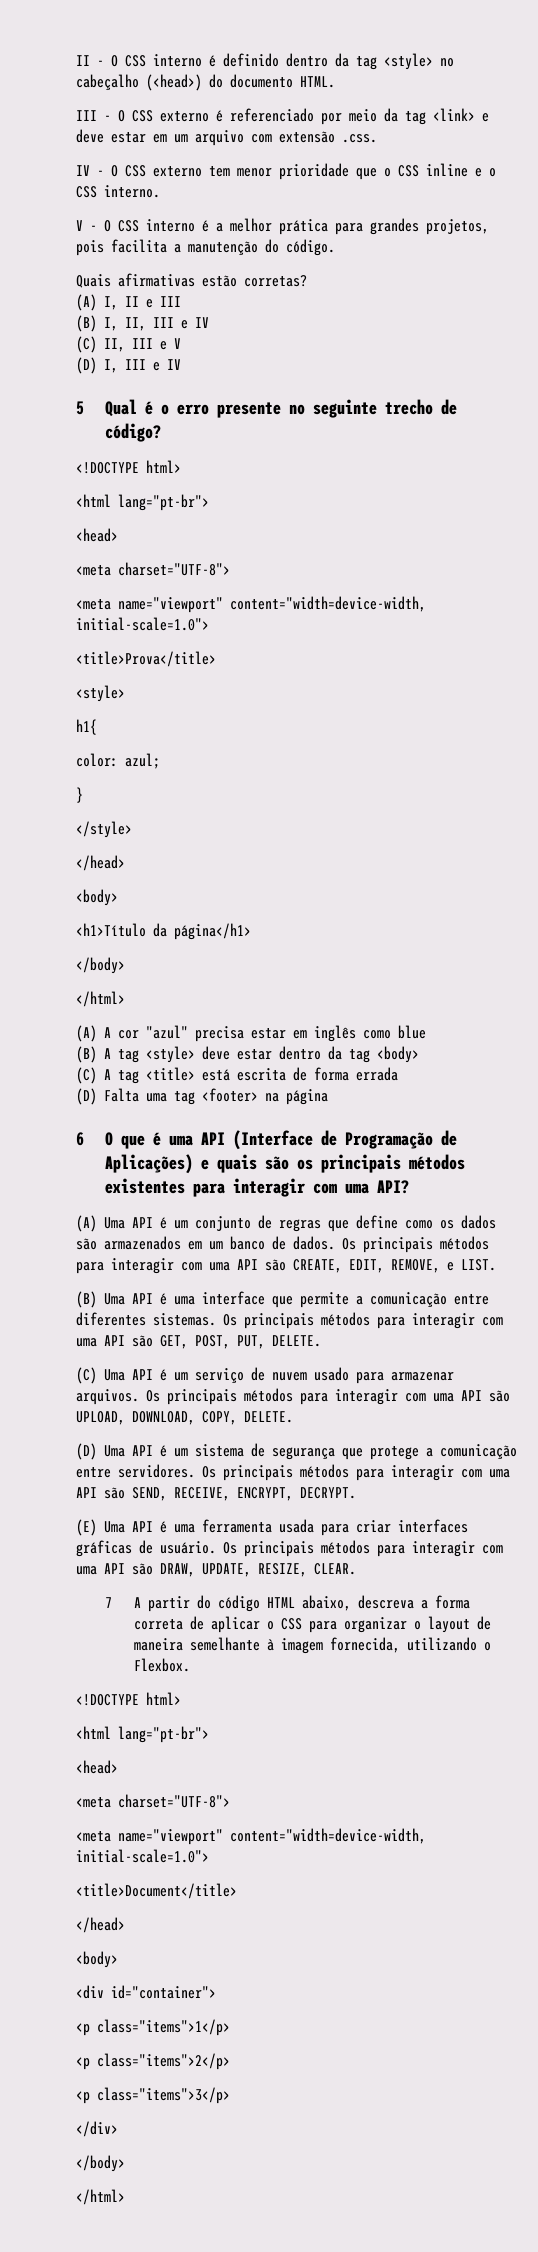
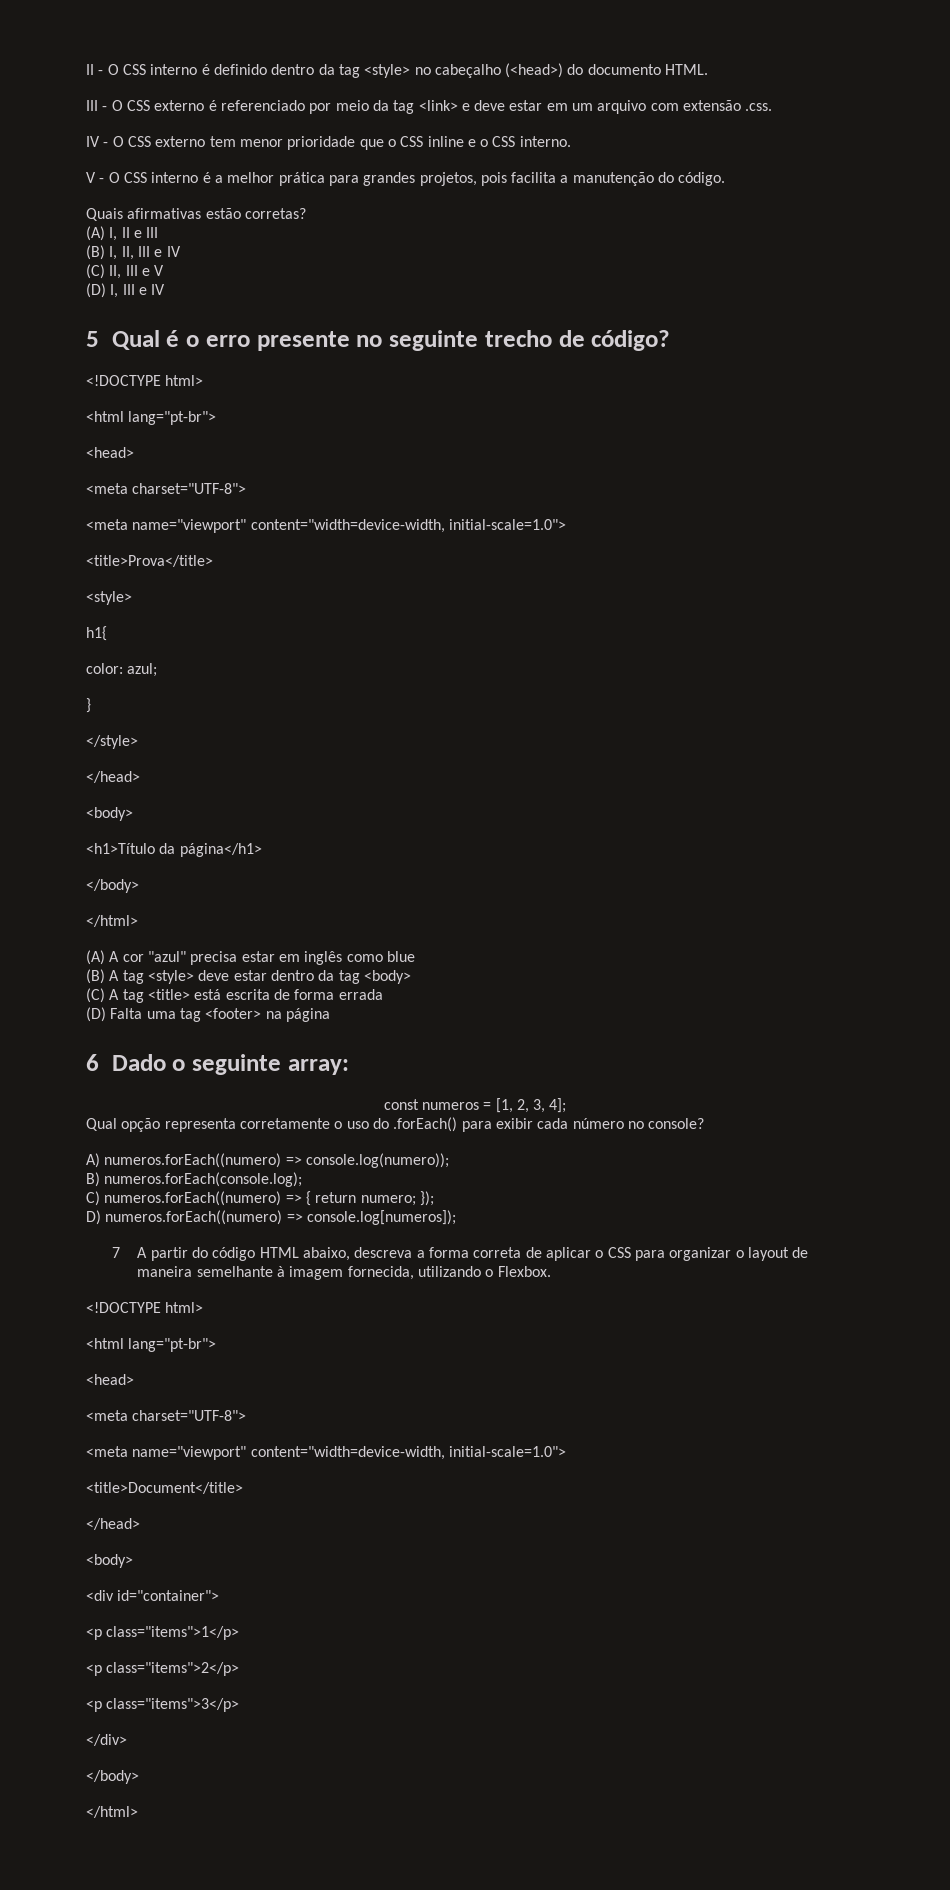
- 6 O que é uma API (Interface de Programação de Aplicações) e quais são os principais métodos existentes para interagir com uma API?
- (A) Uma API é um conjunto de regras que define como os dados são armazenados em um banco de dados. Os principais métodos para interagir com uma API são CREATE, EDIT, REMOVE, e LIST.
- (B) Uma API é uma interface que permite a comunicação entre diferentes sistemas. Os principais métodos para interagir com uma API são GET, POST, PUT, DELETE.
- (C) Uma API é um serviço de nuvem usado para armazenar arquivos. Os principais métodos para interagir com uma API são UPLOAD, DOWNLOAD, COPY, DELETE.
- (D) Uma API é um sistema de segurança que protege a comunicação entre servidores. Os principais métodos para interagir com uma API são SEND, RECEIVE, ENCRYPT, DECRYPT.
- (E) Uma API é uma ferramenta usada para criar interfaces gráficas de usuário. Os principais métodos para interagir com uma API são DRAW, UPDATE, RESIZE, CLEAR.
+ 6 Dado o seguinte array:
+ const numeros = [1, 2, 3, 4];
+ Qual opção representa corretamente o uso do .forEach() para exibir cada número no console?
+ A) numeros.forEach((numero) => console.log(numero));
+ B) numeros.forEach(console.log);
+ C) numeros.forEach((numero) => { return numero; });
+ D) numeros.forEach((numero) => console.log[numeros]);

